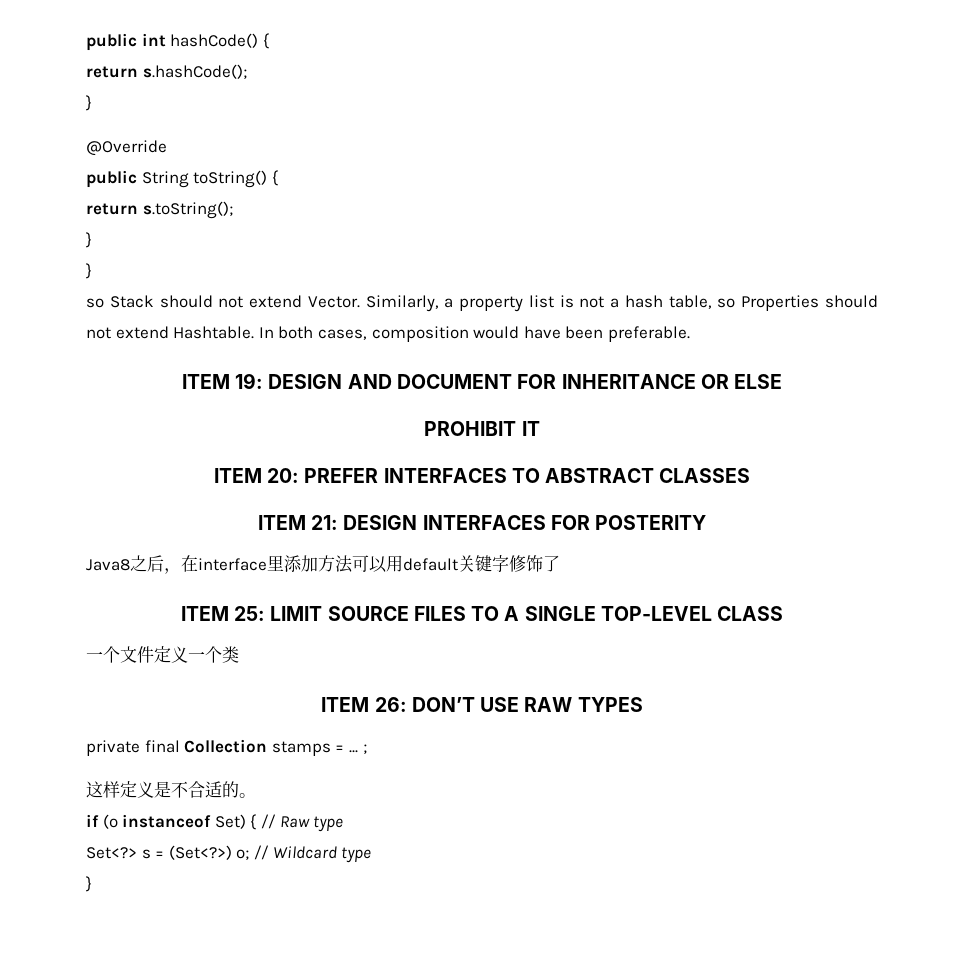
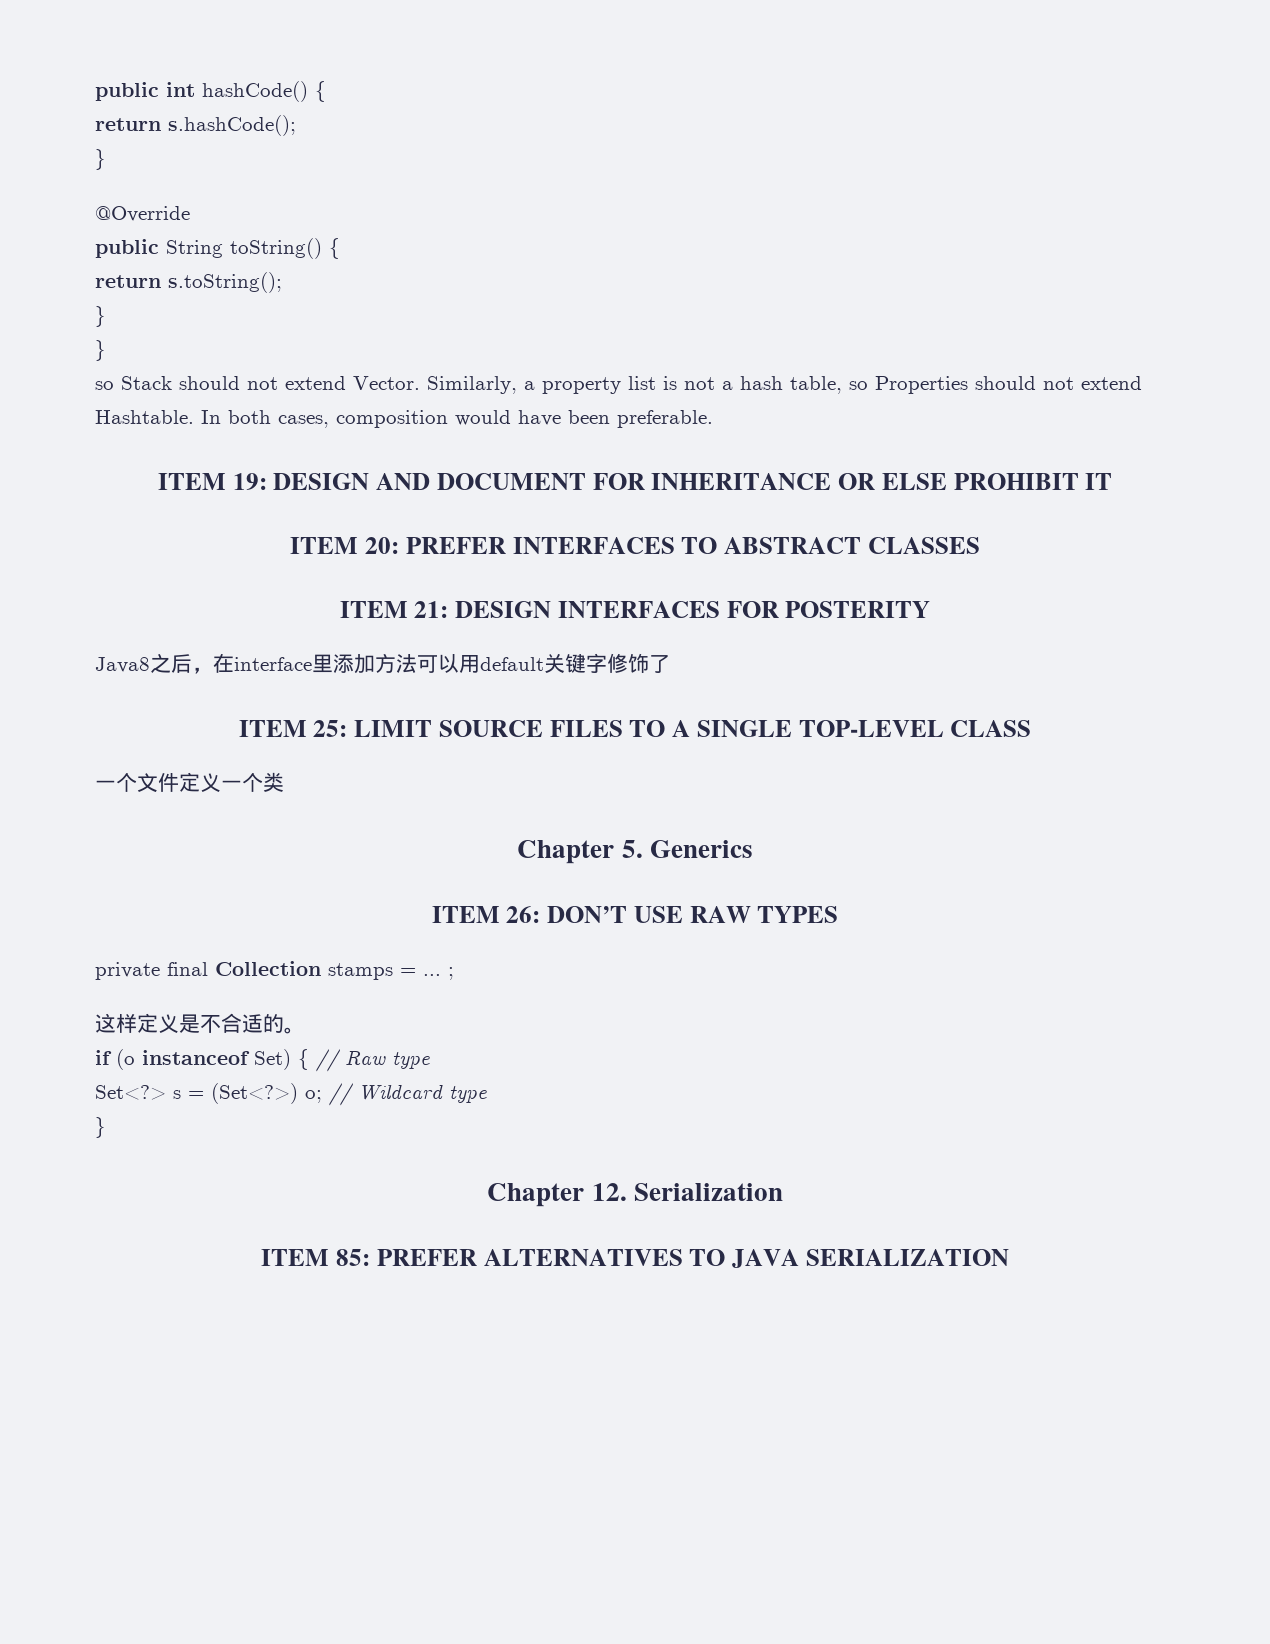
- ITEM 19: DESIGN AND DOCUMENT FOR INHERITANCE OR ELSE
- PROHIBIT IT
+ ITEM 19: DESIGN AND DOCUMENT FOR INHERITANCE OR ELSE PROHIBIT IT
+ Chapter 5. Generics
+ Chapter 12. Serialization
+ ITEM 85: PREFER ALTERNATIVES TO JAVA SERIALIZATION

